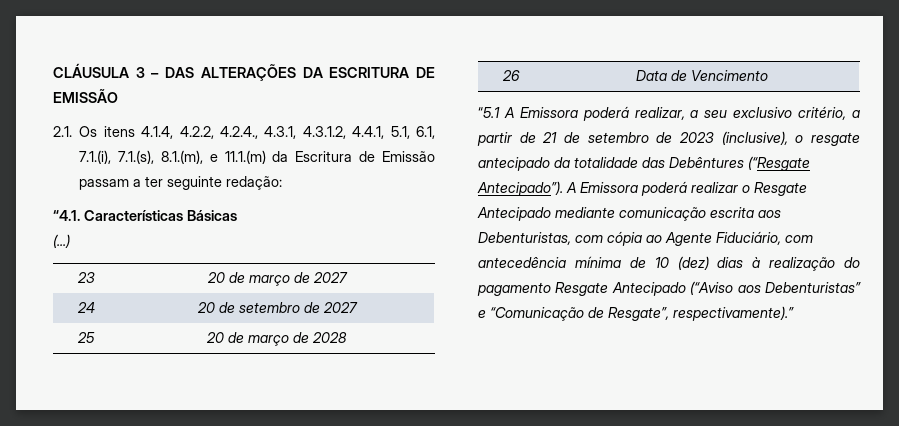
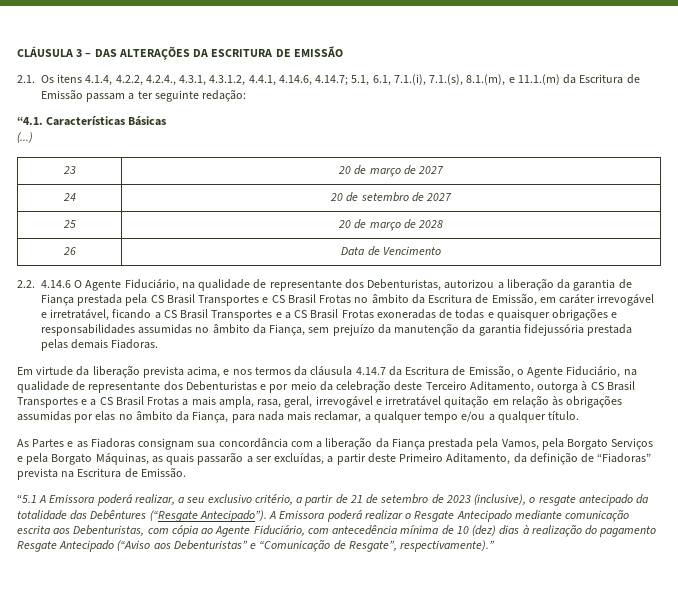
- 2.1. Os itens 4.1.4, 4.2.2, 4.2.4., 4.3.1, 4.3.1.2, 4.4.1, 5.1, 6.1, 7.1.(i), 7.1.(s), 8.1.(m), e 11.1.(m) da Escritura de Emissão passam a ter seguinte redação:
+ 2.1. Os itens 4.1.4, 4.2.2, 4.2.4., 4.3.1, 4.3.1.2, 4.4.1, 4.14.6, 4.14.7; 5.1, 6.1, 7.1.(i), 7.1.(s), 8.1.(m), e 11.1.(m) da Escritura de Emissão passam a ter seguinte redação:
+ 2.2. 4.14.6 O Agente Fiduciário, na qualidade de representante dos Debenturistas, autorizou a liberação da garantia de Fiança prestada pela CS Brasil Transportes e CS Brasil Frotas no âmbito da Escritura de Emissão, em caráter irrevogável e irretratável, ficando a CS Brasil Transportes e a CS Brasil Frotas exoneradas de todas e quaisquer obrigações e responsabilidades assumidas no âmbito da Fiança, sem prejuízo da manutenção da garantia fidejussória prestada pelas demais Fiadoras.
+ Em virtude da liberação prevista acima, e nos termos da cláusula 4.14.7 da Escritura de Emissão, o Agente Fiduciário, na qualidade de representante dos Debenturistas e por meio da celebração deste Terceiro Aditamento, outorga à CS Brasil Transportes e a CS Brasil Frotas a mais ampla, rasa, geral, irrevogável e irretratável quitação em relação às obrigações assumidas por elas no âmbito da Fiança, para nada mais reclamar, a qualquer tempo e/ou a qualquer título.
+ As Partes e as Fiadoras consignam sua concordância com a liberação da Fiança prestada pela Vamos, pela Borgato Serviços e pela Borgato Máquinas, as quais passarão a ser excluídas, a partir deste Primeiro Aditamento, da definição de “Fiadoras” prevista na Escritura de Emissão.

